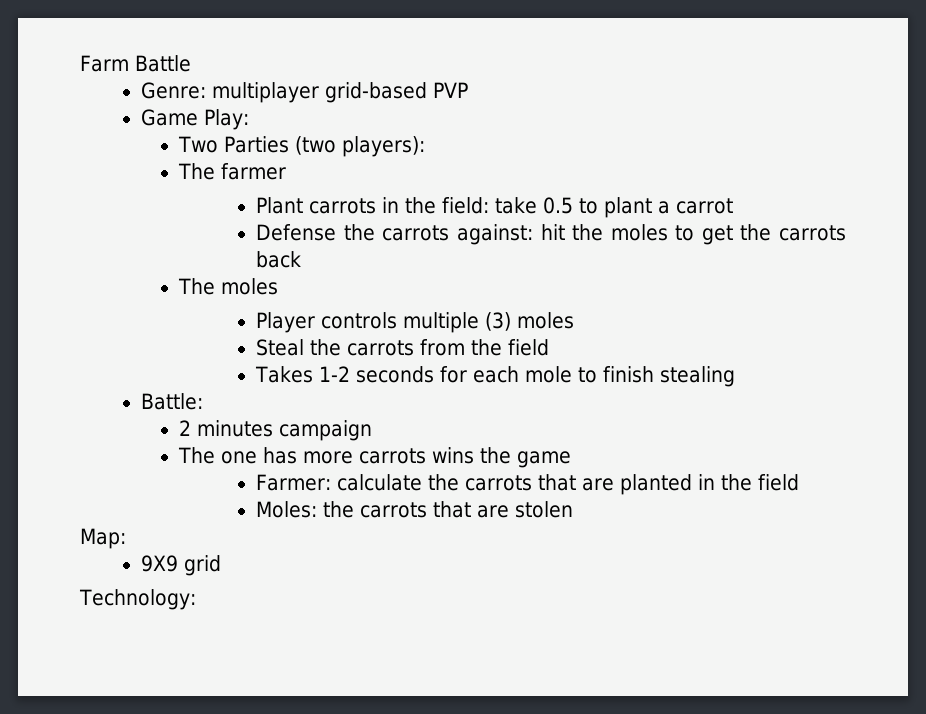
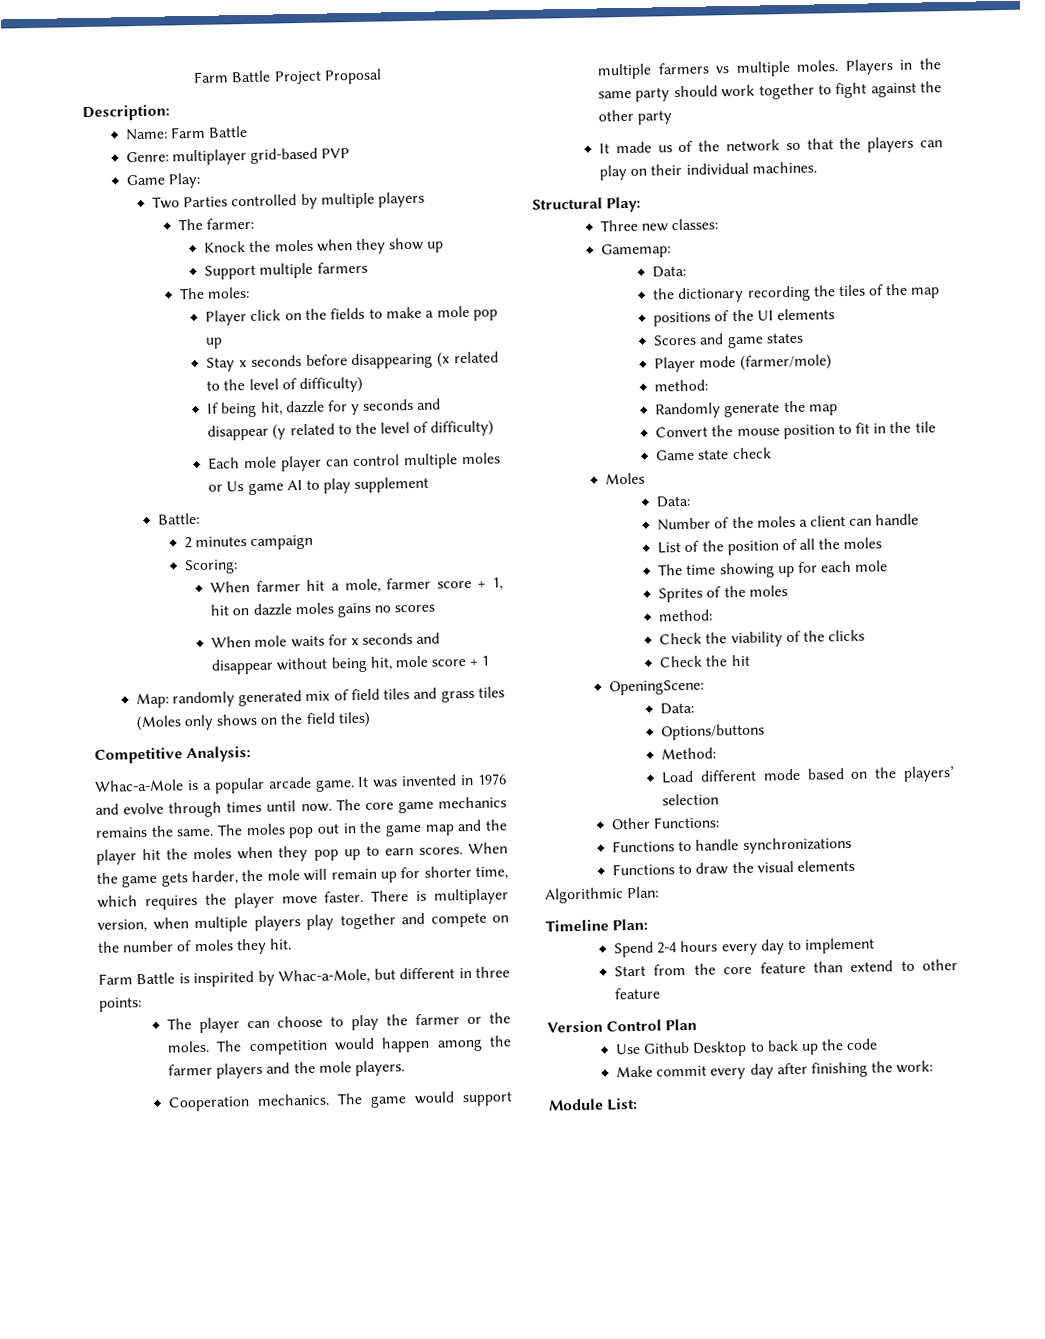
- Farm Battle
+ Farm Battle Project Proposal
+ Description:
+ Name: Farm Battle
- Two Parties (two players):
- The farmer
- Plant carrots in the field: take 0.5 to plant a carrot
- Defense the carrots against: hit the moles to get the carrots back
- The moles
- Player controls multiple (3) moles
- Steal the carrots from the field
- Takes 1-2 seconds for each mole to finish stealing
+ Two Parties controlled by multiple players
+ The farmer:
+ Knock the moles when they show up
+ Support multiple farmers
+ The moles:
+ Player click on the fields to make a mole pop up
+ Stay x seconds before disappearing (x related to the level of difficulty)
+ If being hit, dazzle for y seconds and disappear (y related to the level of difficulty)
+ Each mole player can control multiple moles or Us game AI to play supplement
  Battle:
  2 minutes campaign
- The one has more carrots wins the game
- Farmer: calculate the carrots that are planted in the field
- Moles: the carrots that are stolen
- Map:
- 9X9 grid
- Technology:
+ Scoring:
+ When farmer hit a mole, farmer score + 1, hit on dazzle moles gains no scores
+ When mole waits for x seconds and disappear without being hit, mole score + 1
+ Map: randomly generated mix of field tiles and grass tiles (Moles only shows on the field tiles)
+ Competitive Analysis:
+ Whac-a-Mole is a popular arcade game. It was invented in 1976 and evolve through times until now. The core game mechanics remains the same. The moles pop out in the game map and the player hit the moles when they pop up to earn scores. When the game gets harder, the mole will remain up for shorter time, which requires the player move faster. There is multiplayer version, when multiple players play together and compete on the number of moles they hit.
+ Farm Battle is inspirited by Whac-a-Mole, but different in three points:
+ The player can choose to play the farmer or the moles. The competition would happen among the farmer players and the mole players.
+ Cooperation mechanics. The game would support multiple farmers vs multiple moles. Players in the same party should work together to fight against the other party
+ It made us of the network so that the players can play on their individual machines.
+ Structural Play:
+ Three new classes:
+ Gamemap:
+ Data:
+ the dictionary recording the tiles of the map
+ positions of the UI elements
+ Scores and game states
+ Player mode (farmer/mole)
+ method:
+ Randomly generate the map
+ Convert the mouse position to fit in the tile
+ Game state check
+ Moles
+ Data:
+ Number of the moles a client can handle
+ List of the position of all the moles
+ The time showing up for each mole
+ Sprites of the moles
+ method:
+ Check the viability of the clicks
+ Check the hit
+ OpeningScene:
+ Data:
+ Options/buttons
+ Method:
+ Load different mode based on the players’ selection
+ Other Functions:
+ Functions to handle synchronizations
+ Functions to draw the visual elements
+ Algorithmic Plan:
+ Timeline Plan:
+ Spend 2-4 hours every day to implement
+ Start from the core feature than extend to other feature
+ Version Control Plan
+ Use Github Desktop to back up the code
+ Make commit every day after finishing the work:
+ Module List:

